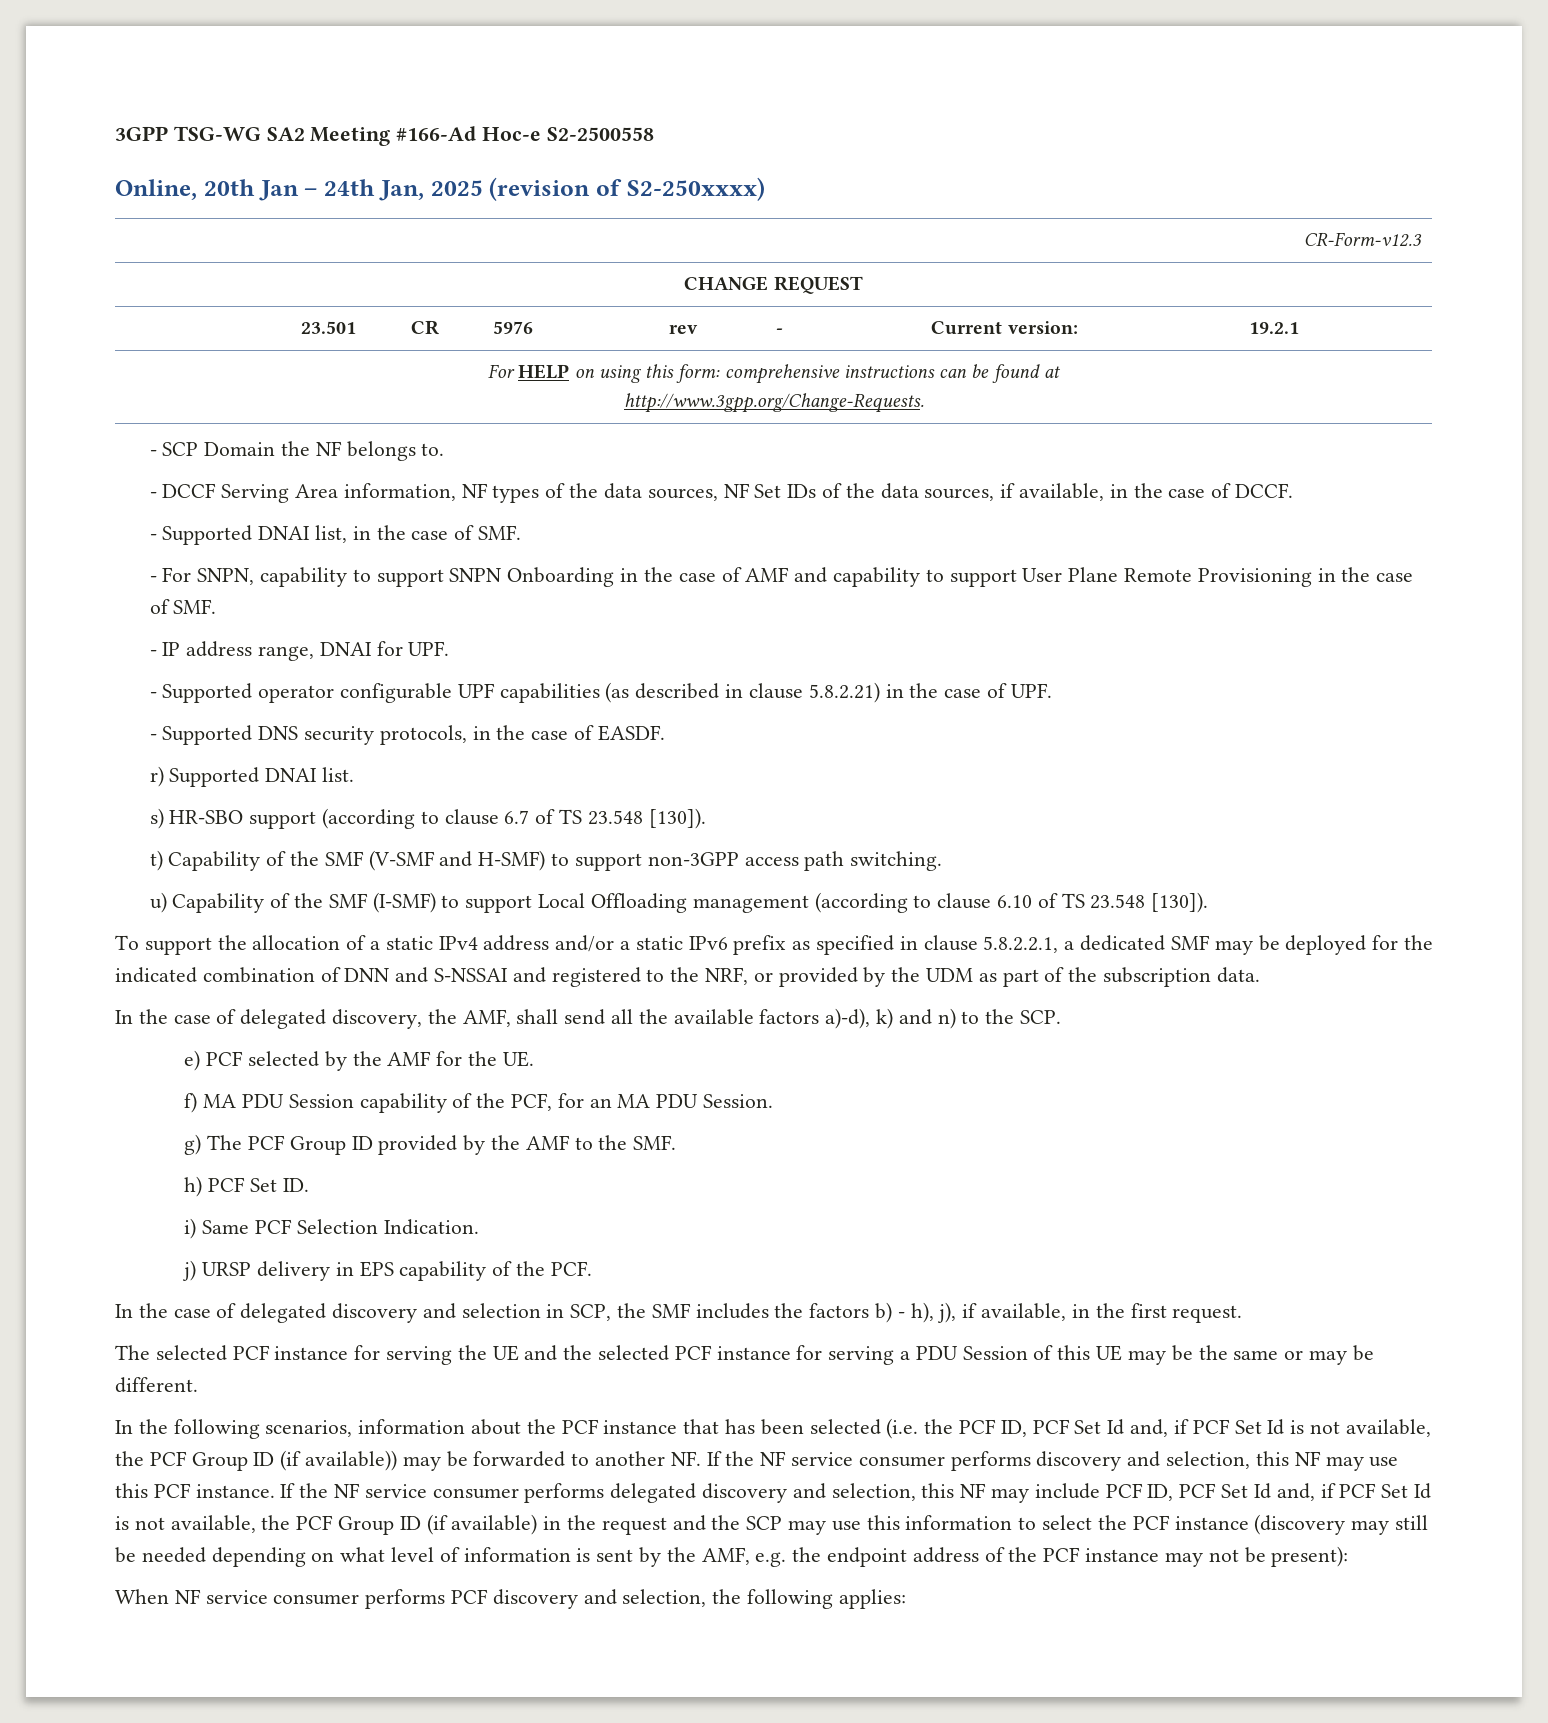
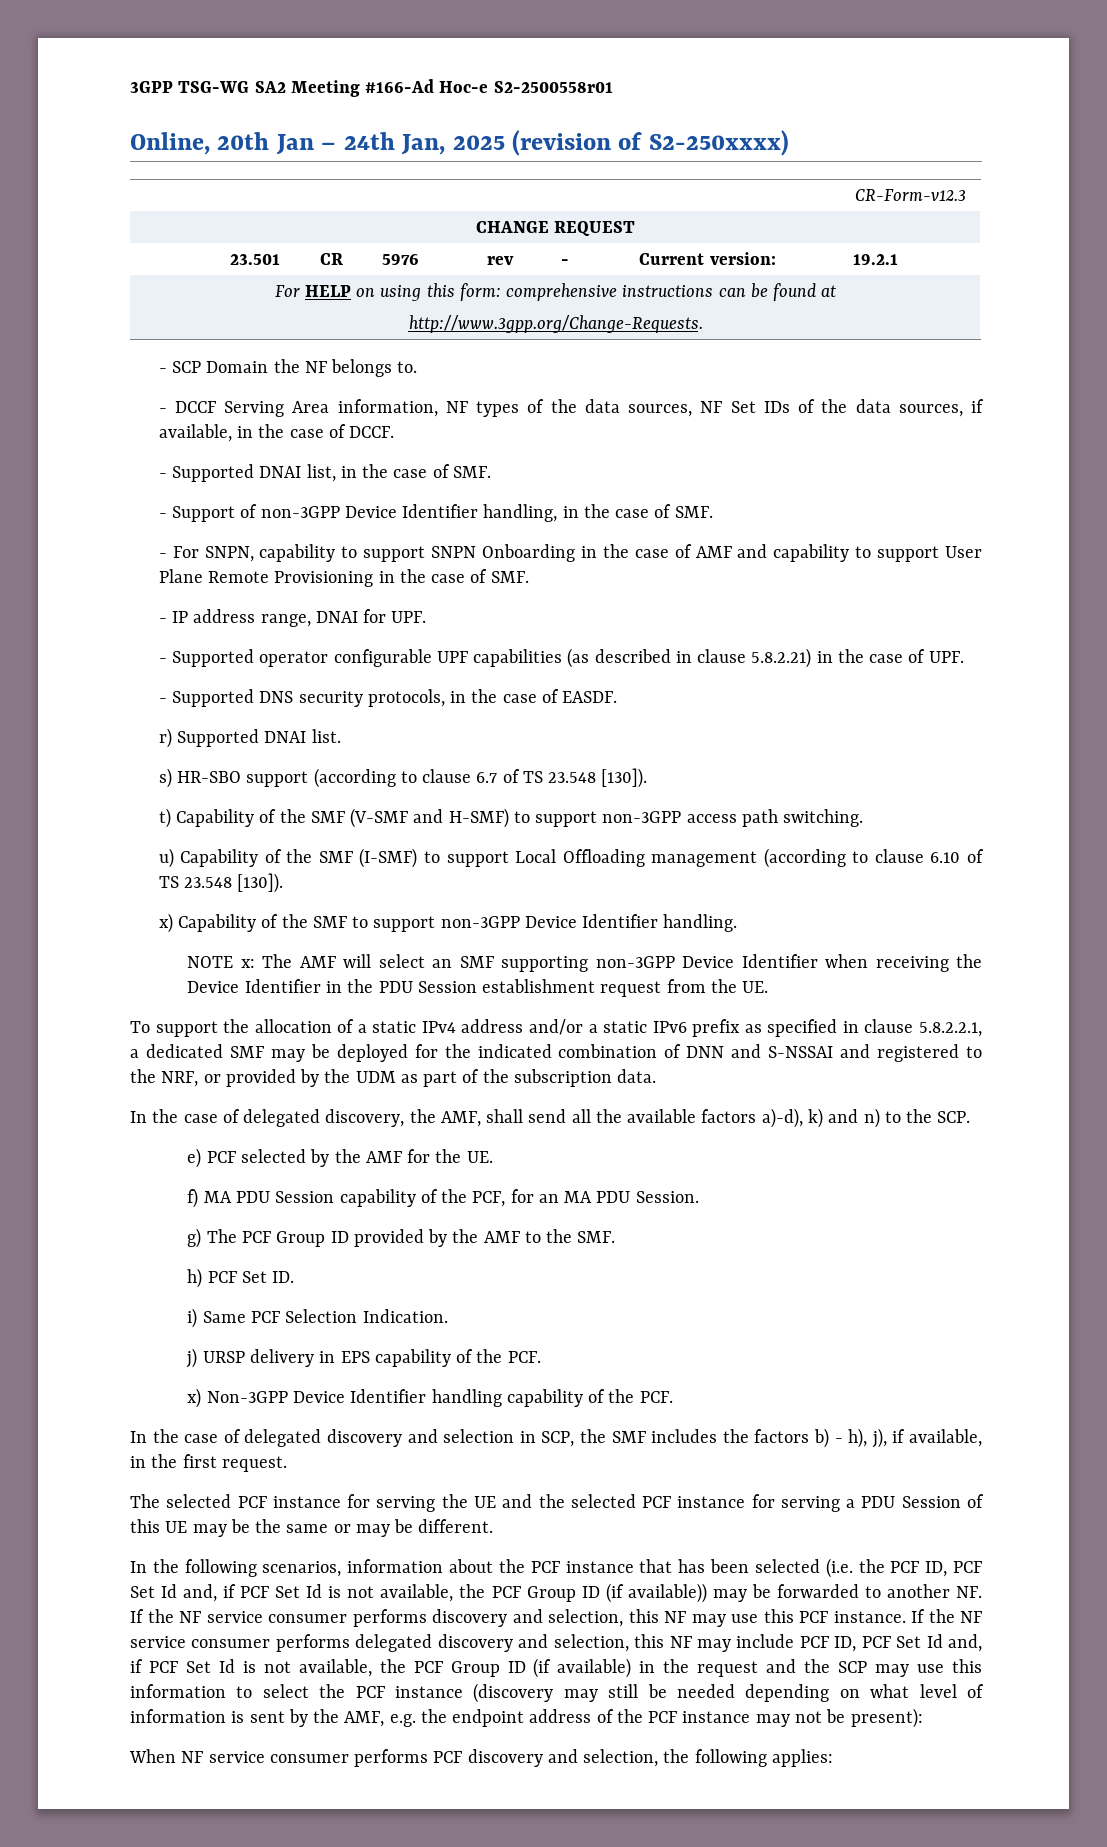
- 3GPP TSG-WG SA2 Meeting #166-Ad Hoc-e S2-2500558
+ 3GPP TSG-WG SA2 Meeting #166-Ad Hoc-e S2-2500558r01
+ - Support of non-3GPP Device Identifier handling, in the case of SMF.
+ x) Capability of the SMF to support non-3GPP Device Identifier handling.
+ NOTE x: The AMF will select an SMF supporting non-3GPP Device Identifier when receiving the Device Identifier in the PDU Session establishment request from the UE.
+ x) Non-3GPP Device Identifier handling capability of the PCF.

